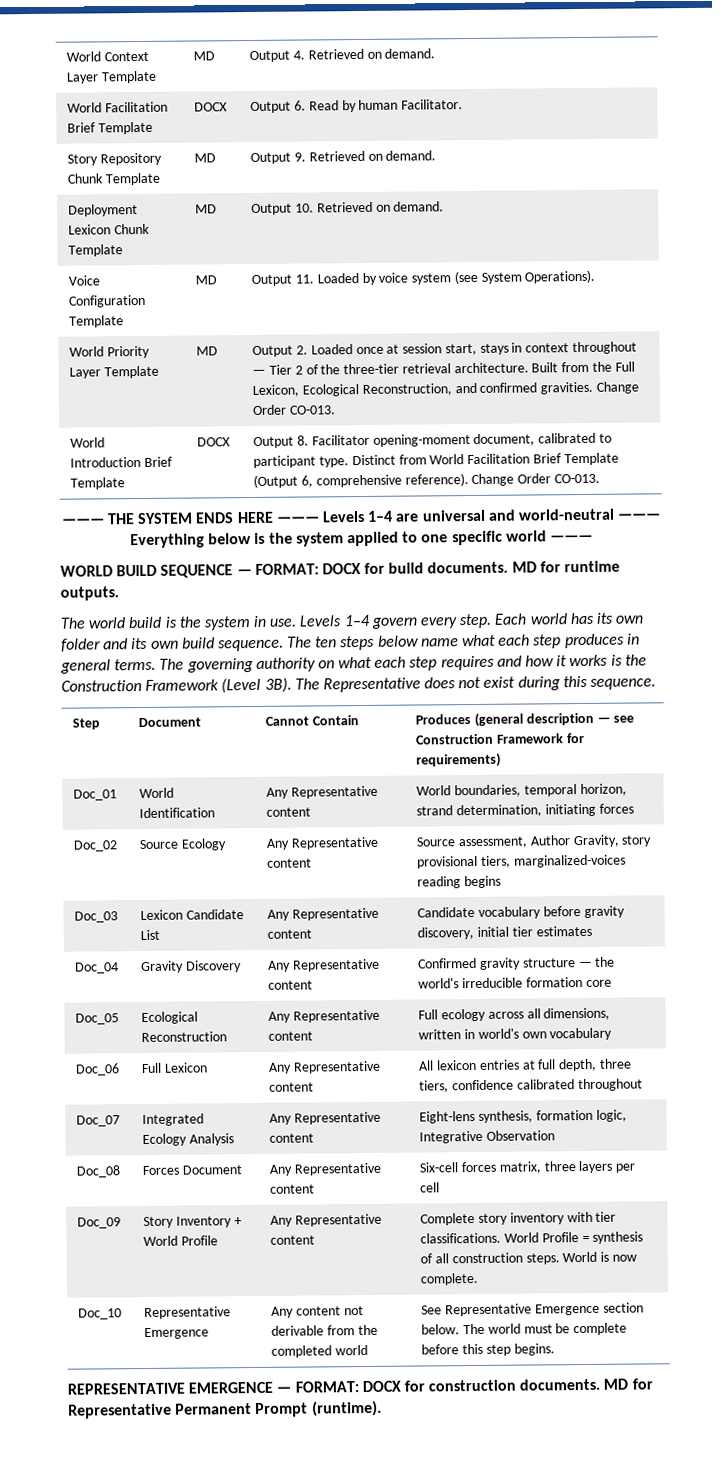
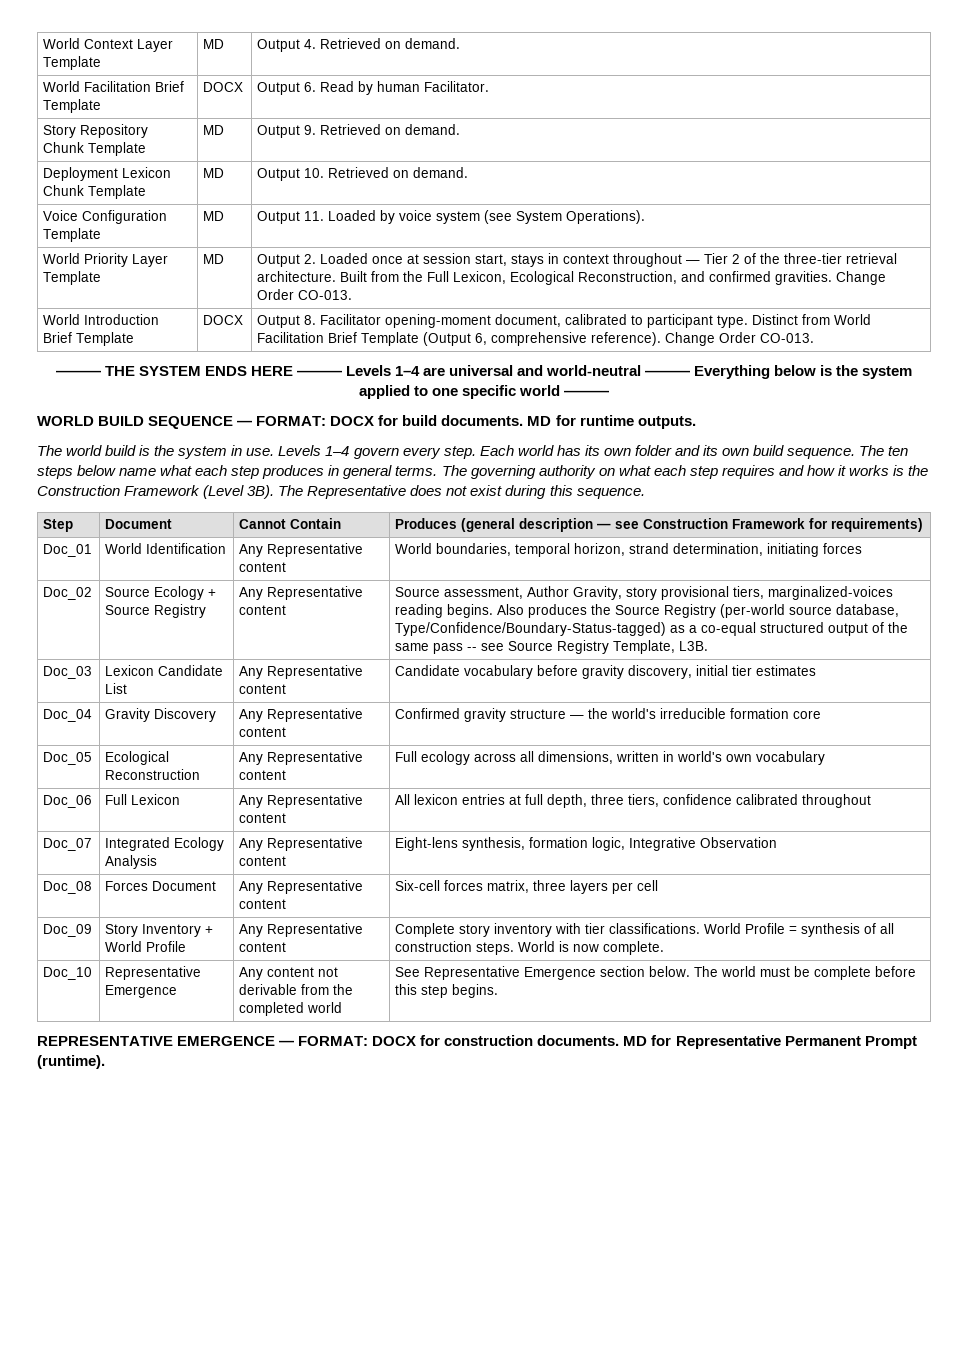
- Source Ecology
+ Source Ecology + Source Registry
- Source assessment, Author Gravity, story provisional tiers, marginalized-voices reading begins
+ Source assessment, Author Gravity, story provisional tiers, marginalized-voices reading begins. Also produces the Source Registry (per-world source database, Type/Confidence/Boundary-Status-tagged) as a co-equal structured output of the same pass -- see Source Registry Template, L3B.

